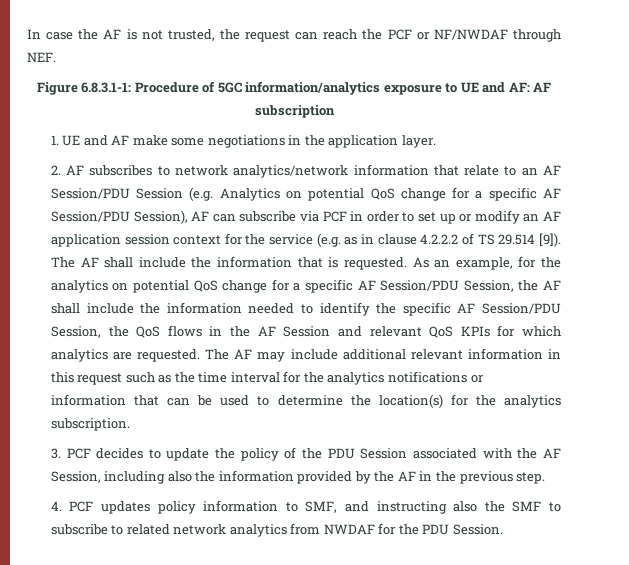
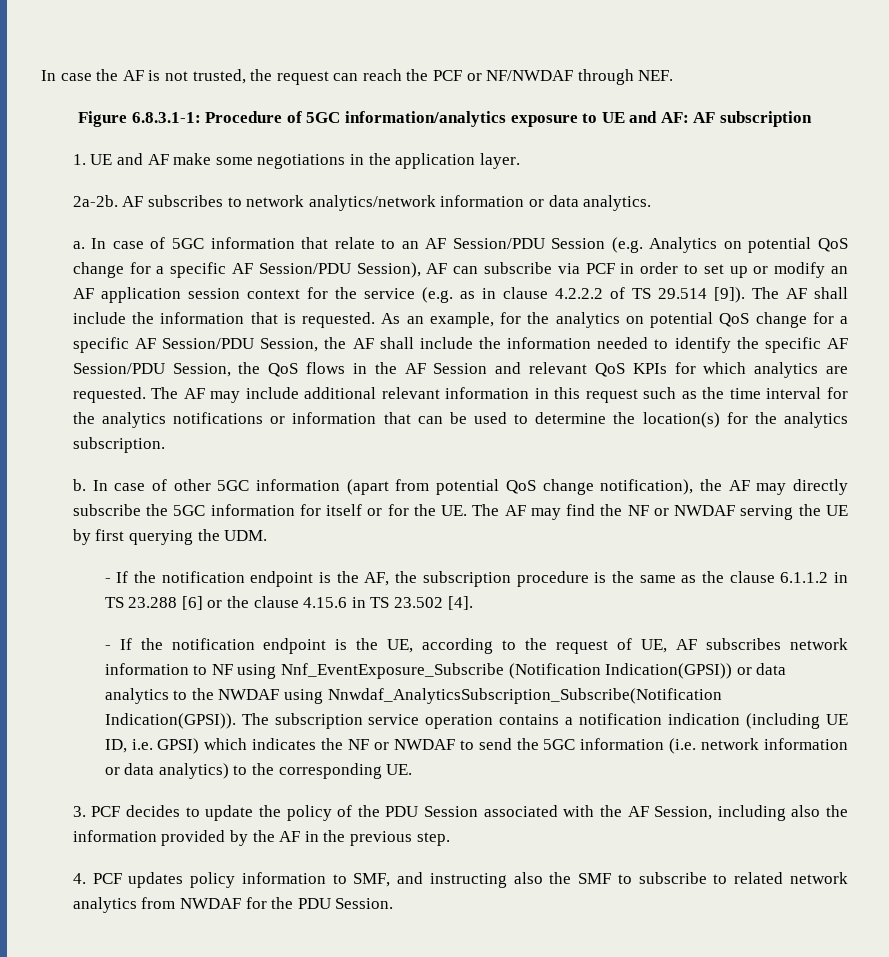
- 2. AF subscribes to network analytics/network information that relate to an AF Session/PDU Session (e.g. Analytics on potential QoS change for a specific AF Session/PDU Session), AF can subscribe via PCF in order to set up or modify an AF application session context for the service (e.g. as in clause 4.2.2.2 of TS 29.514 [9]).
+ 2a-2b. AF subscribes to network analytics/network information or data analytics.
+ a. In case of 5GC information that relate to an AF Session/PDU Session (e.g. Analytics on potential QoS change for a specific AF Session/PDU Session), AF can subscribe via PCF in order to set up or modify an AF application session context for the service (e.g. as in clause 4.2.2.2 of TS 29.514 [9]).
+ b. In case of other 5GC information (apart from potential QoS change notification), the AF may directly subscribe the 5GC information for itself or for the UE. The AF may find the NF or NWDAF serving the UE by first querying the UDM.
+ - If the notification endpoint is the AF, the subscription procedure is the same as the clause 6.1.1.2 in TS 23.288 [6] or the clause 4.15.6 in TS 23.502 [4].
+ - If the notification endpoint is the UE, according to the request of UE, AF subscribes network information to NF using Nnf_EventExposure_Subscribe (Notification Indication(GPSI)) or data analytics to the NWDAF using Nnwdaf_AnalyticsSubscription_Subscribe(Notification Indication(GPSI)). The subscription service operation contains a notification indication (including UE ID, i.e. GPSI) which indicates the NF or NWDAF to send the 5GC information (i.e. network information or data analytics) to the corresponding UE.

